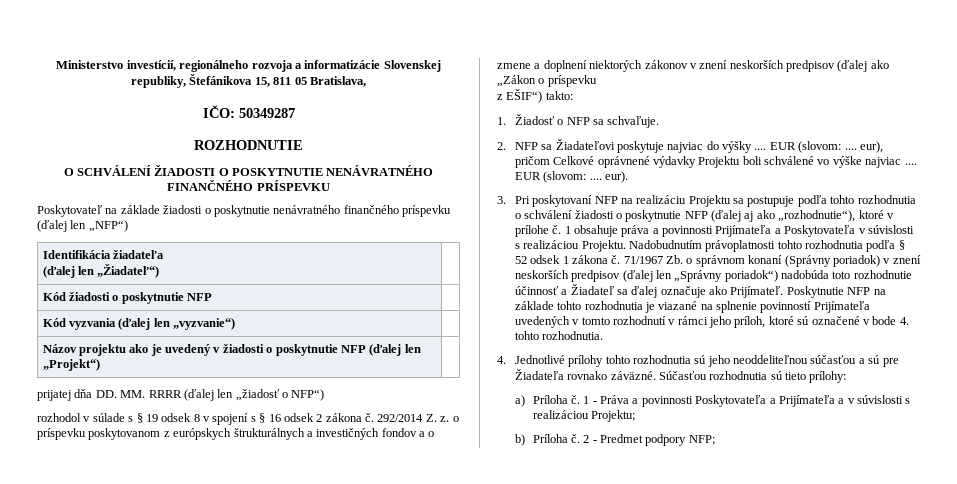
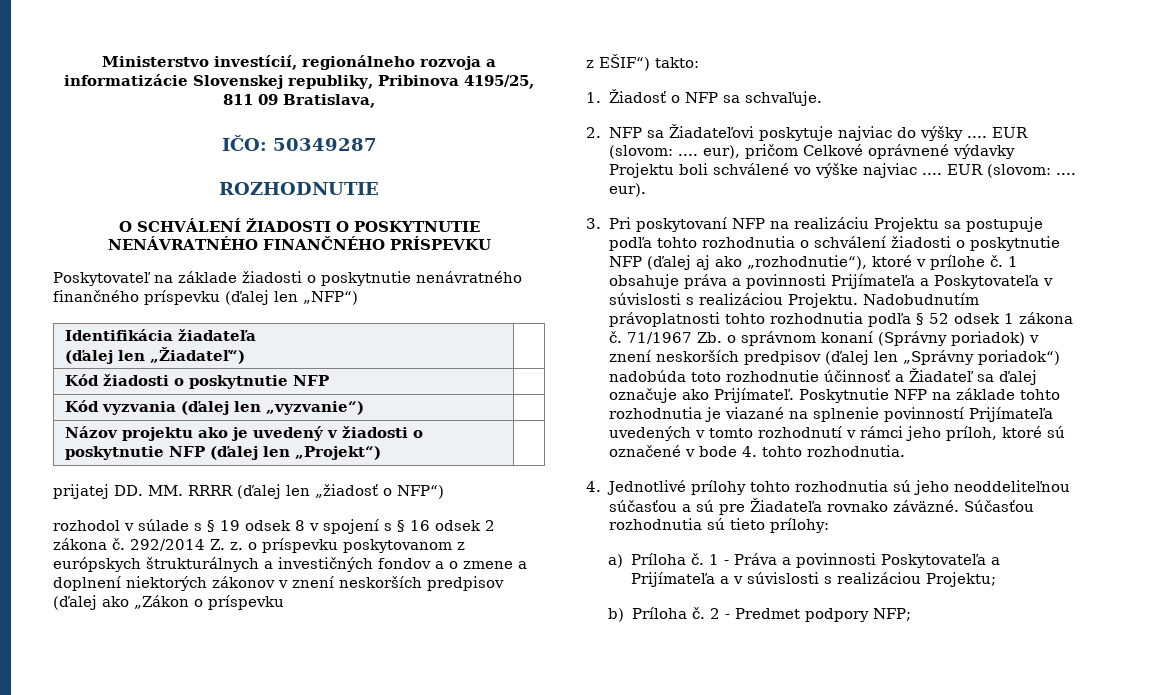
- Ministerstvo investícií, regionálneho rozvoja a informatizácie Slovenskej republiky, Štefánikova 15, 811 05 Bratislava,
+ Ministerstvo investícií, regionálneho rozvoja a informatizácie Slovenskej republiky, Pribinova 4195/25, 811 09 Bratislava,
- prijatej dňa DD. MM. RRRR (ďalej len „žiadosť o NFP“)
+ prijatej DD. MM. RRRR (ďalej len „žiadosť o NFP“)

